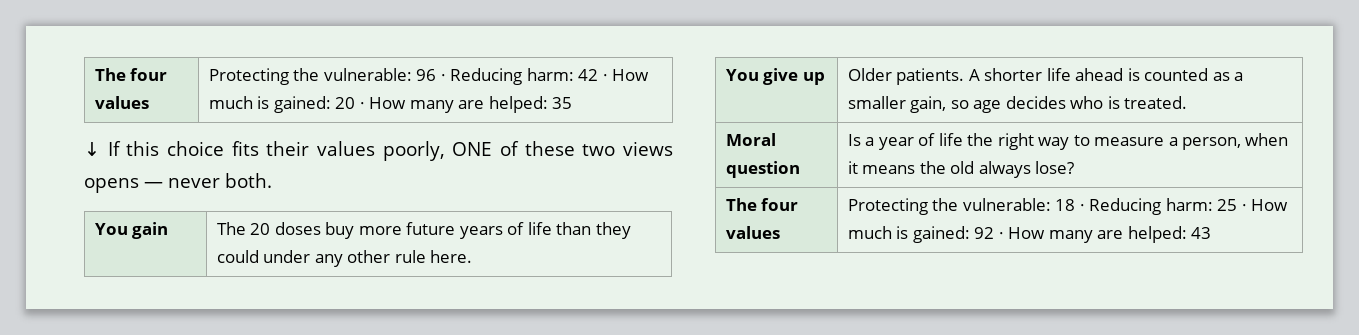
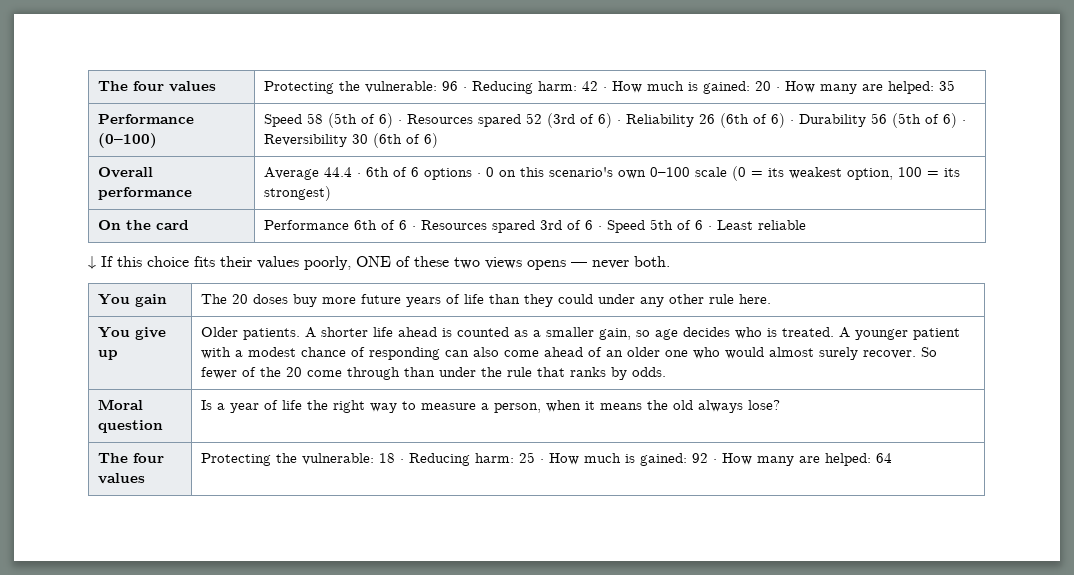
+ Performance (0–100) | Speed 58 (5th of 6) · Resources spared 52 (3rd of 6) · Reliability 26 (6th of 6) · Durability 56 (5th of 6) · Reversibility 30 (6th of 6)
+ Overall performance | Average 44.4 · 6th of 6 options · 0 on this scenario's own 0–100 scale (0 = its weakest option, 100 = its strongest)
+ On the card | Performance 6th of 6 · Resources spared 3rd of 6 · Speed 5th of 6 · Least reliable
+ A younger patient with a modest chance of responding can also come ahead of an older one who would almost surely recover. So fewer of the 20 come through than under the rule that ranks by odds.
- The four values | Protecting the vulnerable: 18 · Reducing harm: 25 · How much is gained: 92 · How many are helped: 43
+ The four values | Protecting the vulnerable: 18 · Reducing harm: 25 · How much is gained: 92 · How many are helped: 64

